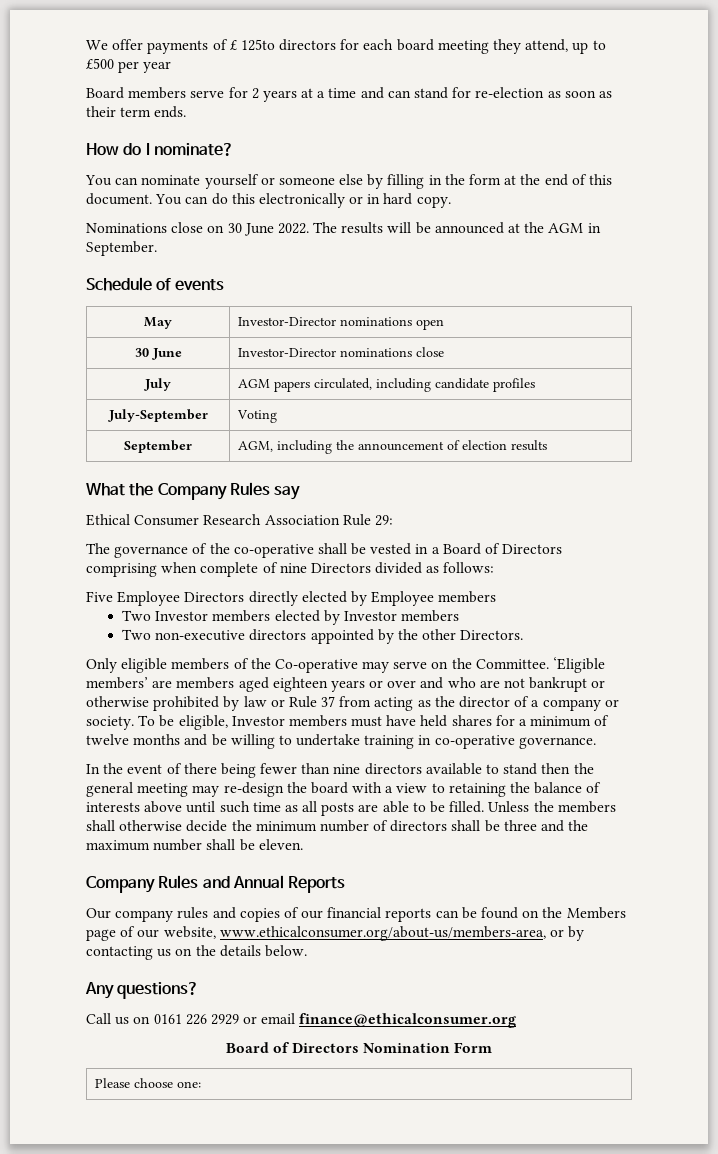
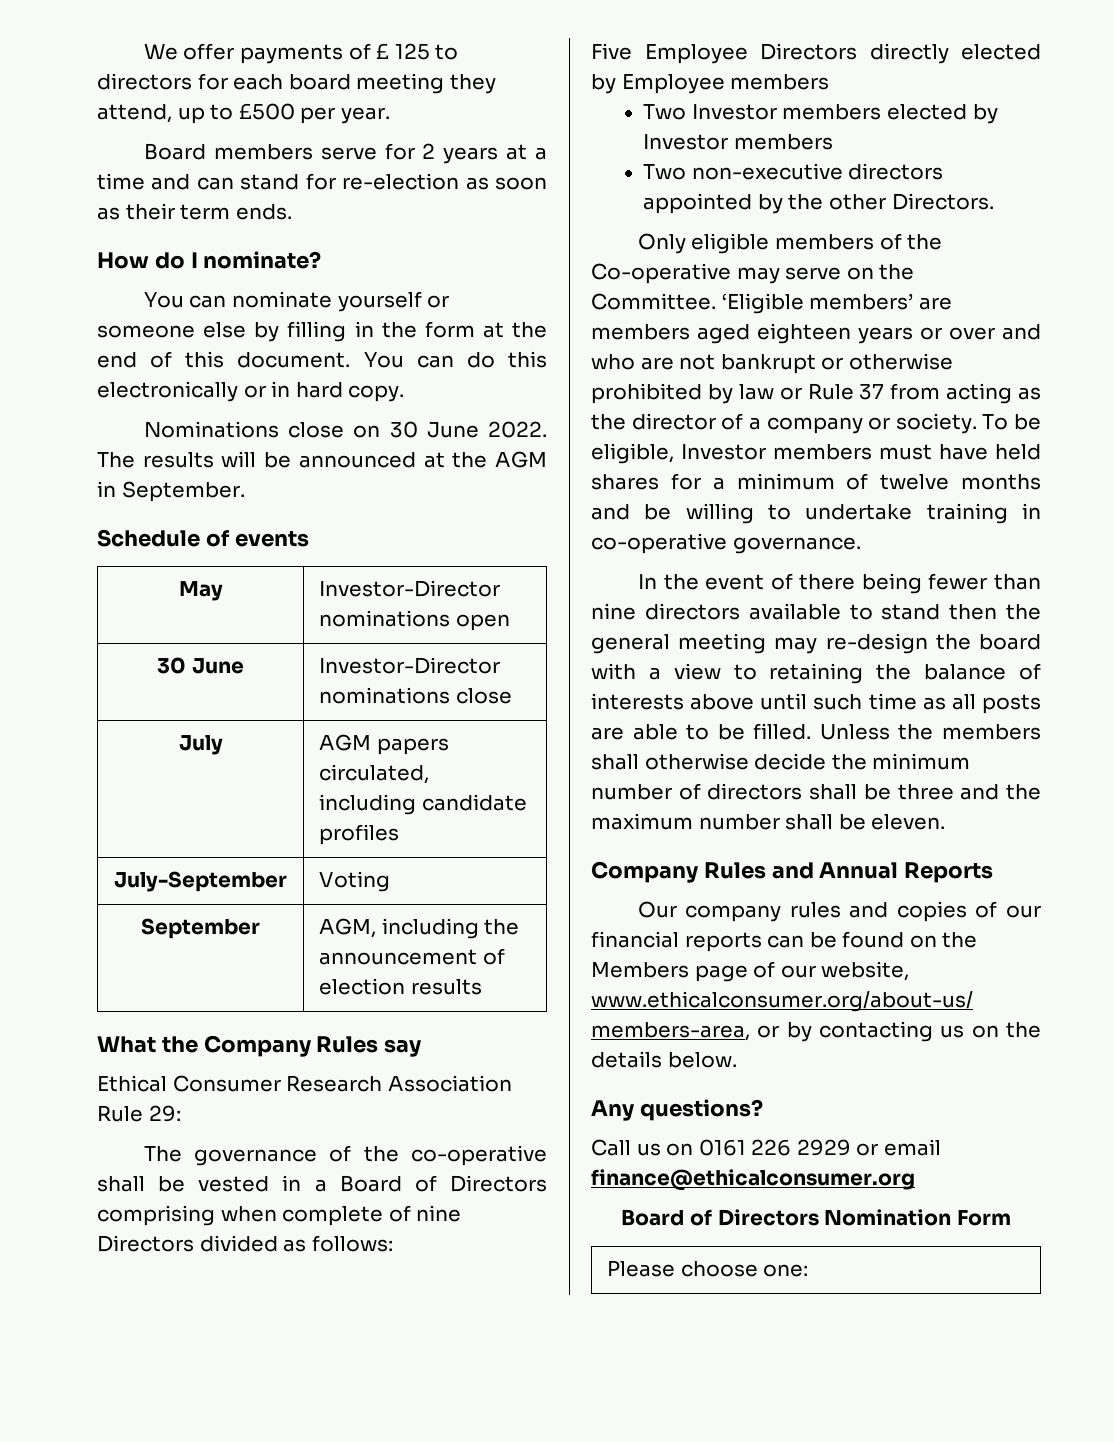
- We offer payments of £ 125to directors for each board meeting they attend, up to £500 per year
+ We offer payments of £ 125 to directors for each board meeting they attend, up to £500 per year.

